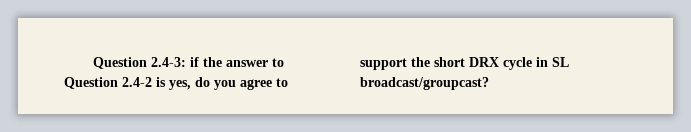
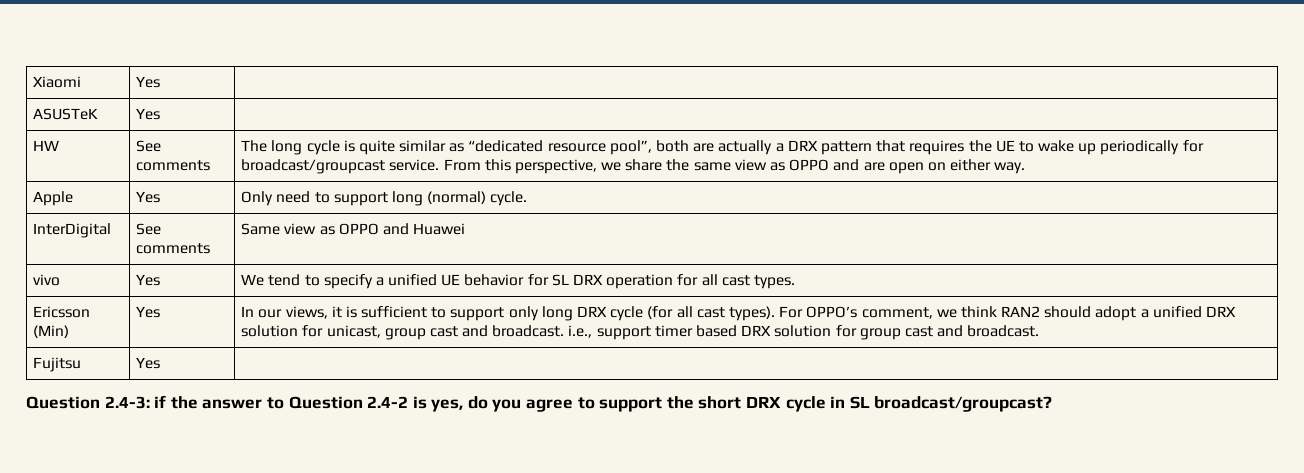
+ Xiaomi | Yes |
+ ASUSTeK | Yes |
+ HW | See comments | The long cycle is quite similar as “dedicated resource pool”, both are actually a DRX pattern that requires the UE to wake up periodically for broadcast/groupcast service. From this perspective, we share the same view as OPPO and are open on either way.
+ Apple | Yes | Only need to support long (normal) cycle.
+ InterDigital | See comments | Same view as OPPO and Huawei
+ vivo | Yes | We tend to specify a unified UE behavior for SL DRX operation for all cast types.
+ Ericsson (Min) | Yes | In our views, it is sufficient to support only long DRX cycle (for all cast types). For OPPO’s comment, we think RAN2 should adopt a unified DRX solution for unicast, group cast and broadcast. i.e., support timer based DRX solution for group cast and broadcast.
+ Fujitsu | Yes |

